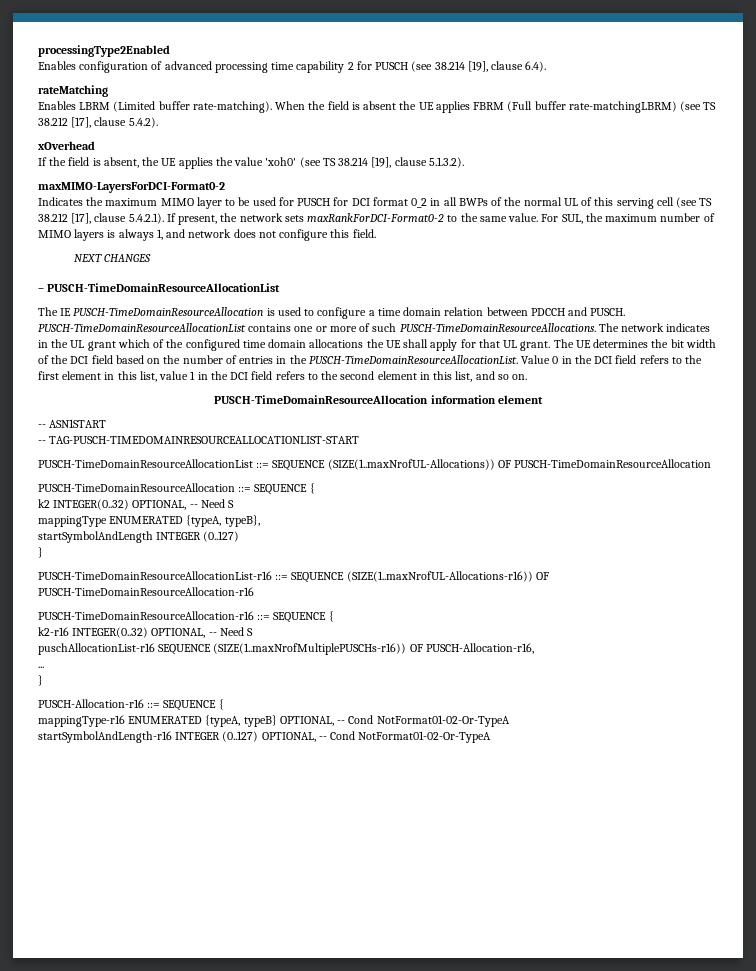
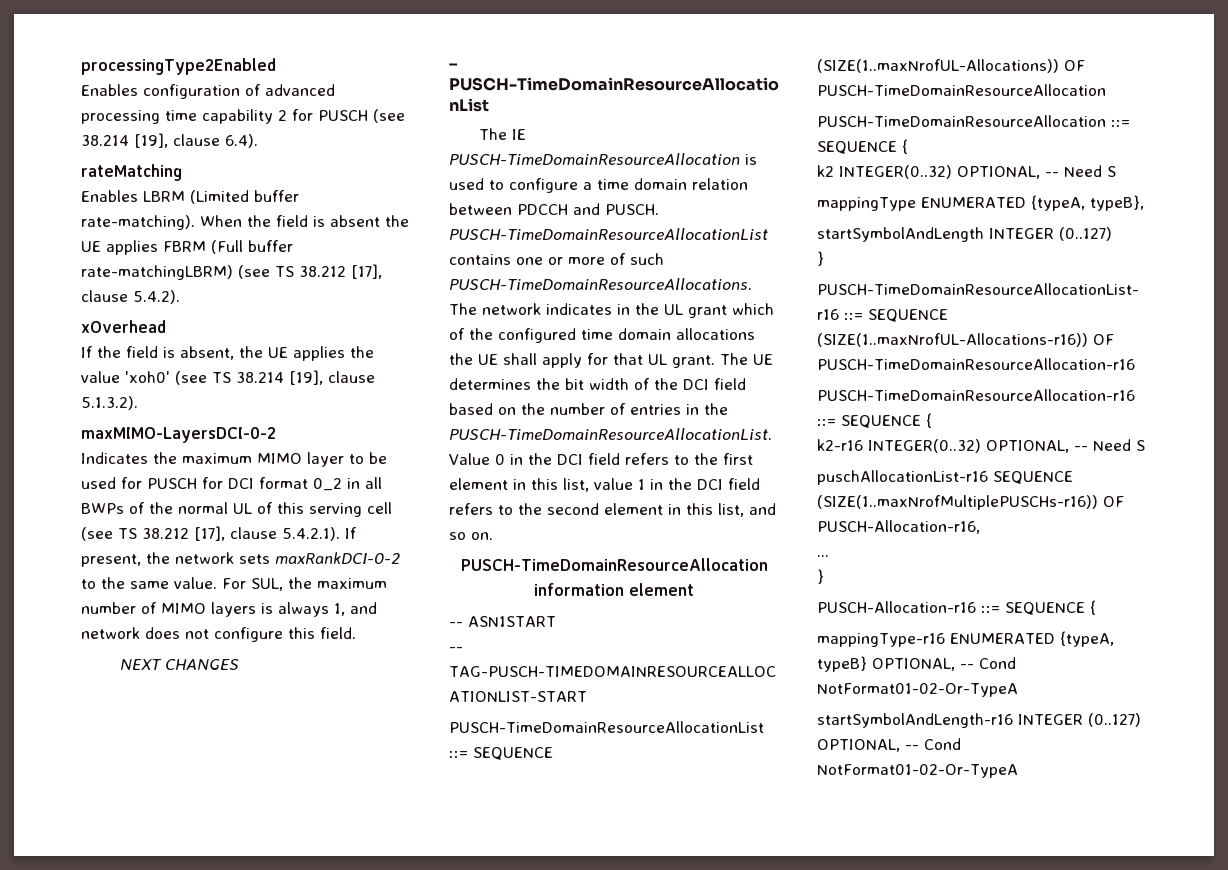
- maxMIMO-LayersForDCI-Format0-2
+ maxMIMO-LayersDCI-0-2
- Indicates the maximum MIMO layer to be used for PUSCH for DCI format 0_2 in all BWPs of the normal UL of this serving cell (see TS 38.212 [17], clause 5.4.2.1). If present, the network sets maxRankForDCI-Format0-2 to the same value.
+ Indicates the maximum MIMO layer to be used for PUSCH for DCI format 0_2 in all BWPs of the normal UL of this serving cell (see TS 38.212 [17], clause 5.4.2.1). If present, the network sets maxRankDCI-0-2 to the same value.

